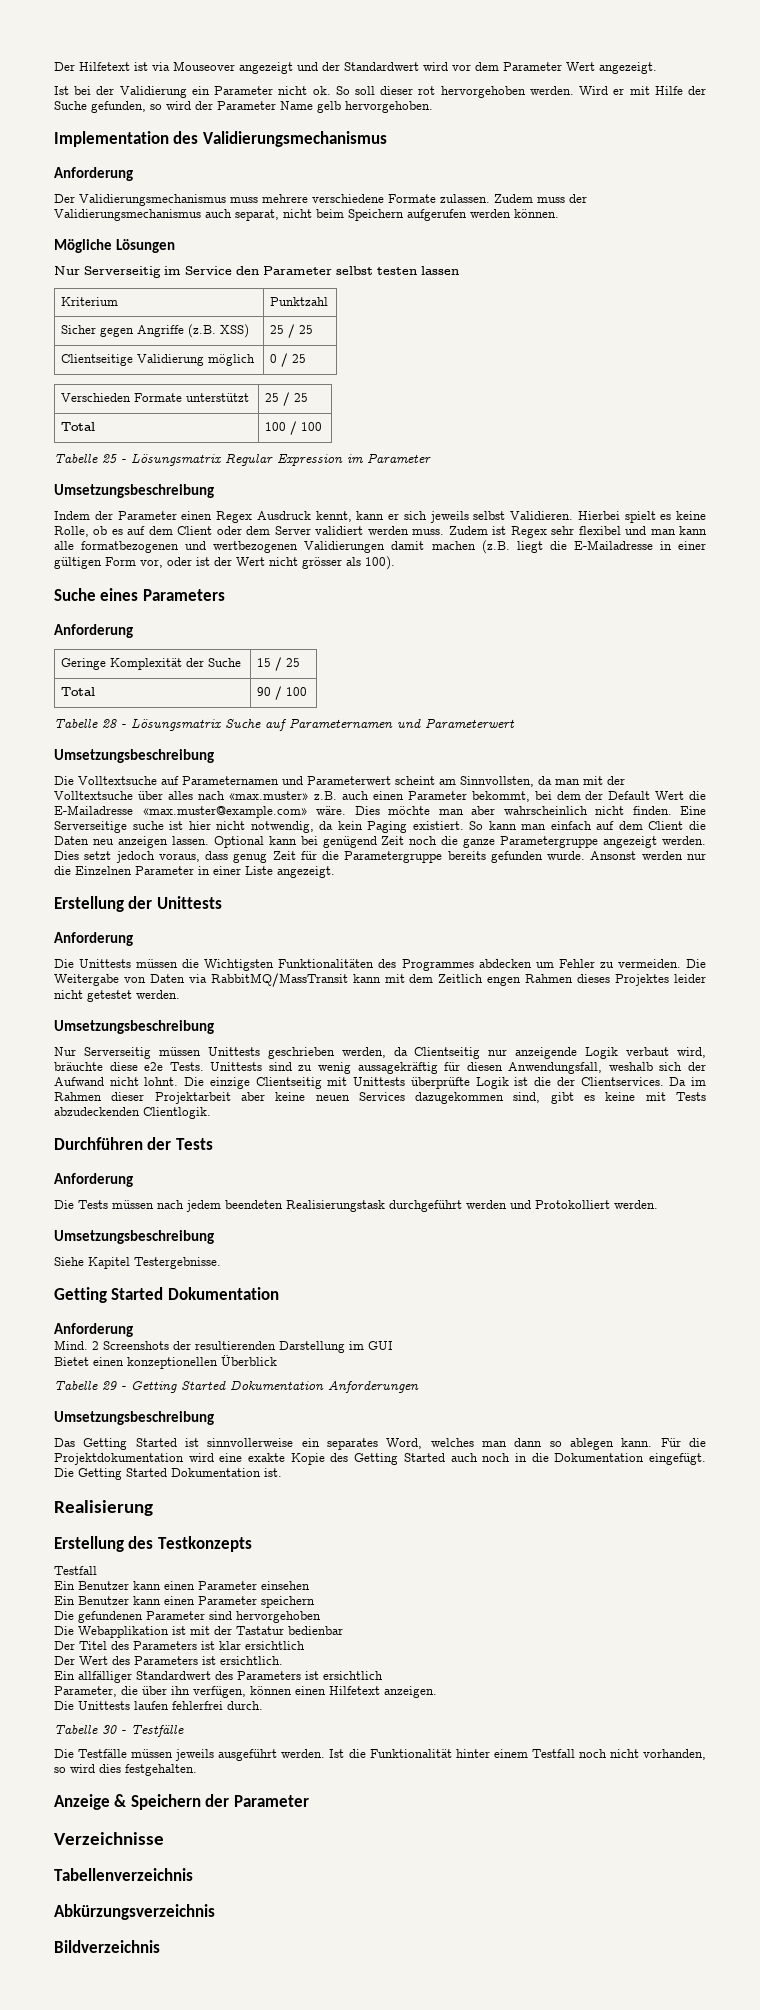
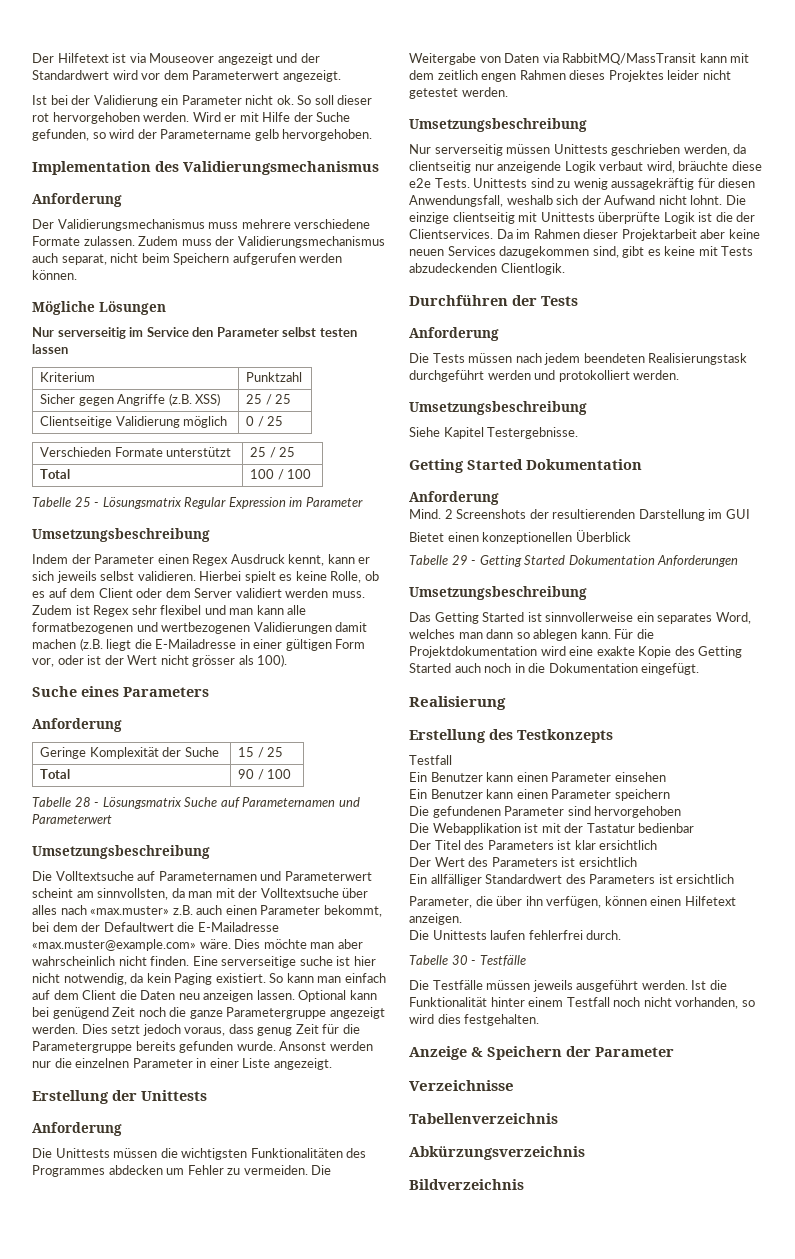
- Der Hilfetext ist via Mouseover angezeigt und der Standardwert wird vor dem Parameter Wert angezeigt.
+ Der Hilfetext ist via Mouseover angezeigt und der Standardwert wird vor dem Parameterwert angezeigt.
- Wird er mit Hilfe der Suche gefunden, so wird der Parameter Name gelb hervorgehoben.
+ Wird er mit Hilfe der Suche gefunden, so wird der Parametername gelb hervorgehoben.
- Nur Serverseitig im Service den Parameter selbst testen lassen
+ Nur serverseitig im Service den Parameter selbst testen lassen
- Indem der Parameter einen Regex Ausdruck kennt, kann er sich jeweils selbst Validieren.
+ Indem der Parameter einen Regex Ausdruck kennt, kann er sich jeweils selbst validieren.
- Die Volltextsuche auf Parameternamen und Parameterwert scheint am Sinnvollsten, da man mit der Volltextsuche über alles nach «max.muster» z.B. auch einen Parameter bekommt, bei dem der Default Wert die E-Mailadresse «max.muster@example.com» wäre.
+ Die Volltextsuche auf Parameternamen und Parameterwert scheint am sinnvollsten, da man mit der Volltextsuche über alles nach «max.muster» z.B. auch einen Parameter bekommt, bei dem der Defaultwert die E-Mailadresse «max.muster@example.com» wäre.
- Eine Serverseitige suche ist hier nicht notwendig, da kein Paging existiert.
+ Eine serverseitige suche ist hier nicht notwendig, da kein Paging existiert.
- Ansonst werden nur die Einzelnen Parameter in einer Liste angezeigt.
+ Ansonst werden nur die einzelnen Parameter in einer Liste angezeigt.
- Die Unittests müssen die Wichtigsten Funktionalitäten des Programmes abdecken um Fehler zu vermeiden.
+ Die Unittests müssen die wichtigsten Funktionalitäten des Programmes abdecken um Fehler zu vermeiden.
- Die Weitergabe von Daten via RabbitMQ/MassTransit kann mit dem Zeitlich engen Rahmen dieses Projektes leider nicht getestet werden.
+ Die Weitergabe von Daten via RabbitMQ/MassTransit kann mit dem zeitlich engen Rahmen dieses Projektes leider nicht getestet werden.
- Nur Serverseitig müssen Unittests geschrieben werden, da Clientseitig nur anzeigende Logik verbaut wird, bräuchte diese e2e Tests.
+ Nur serverseitig müssen Unittests geschrieben werden, da clientseitig nur anzeigende Logik verbaut wird, bräuchte diese e2e Tests.
- Die einzige Clientseitig mit Unittests überprüfte Logik ist die der Clientservices.
+ Die einzige clientseitig mit Unittests überprüfte Logik ist die der Clientservices.
- Die Tests müssen nach jedem beendeten Realisierungstask durchgeführt werden und Protokolliert werden.
+ Die Tests müssen nach jedem beendeten Realisierungstask durchgeführt werden und protokolliert werden.
- Die Getting Started Dokumentation ist.
- Der Wert des Parameters ist ersichtlich.
+ Der Wert des Parameters ist ersichtlich

